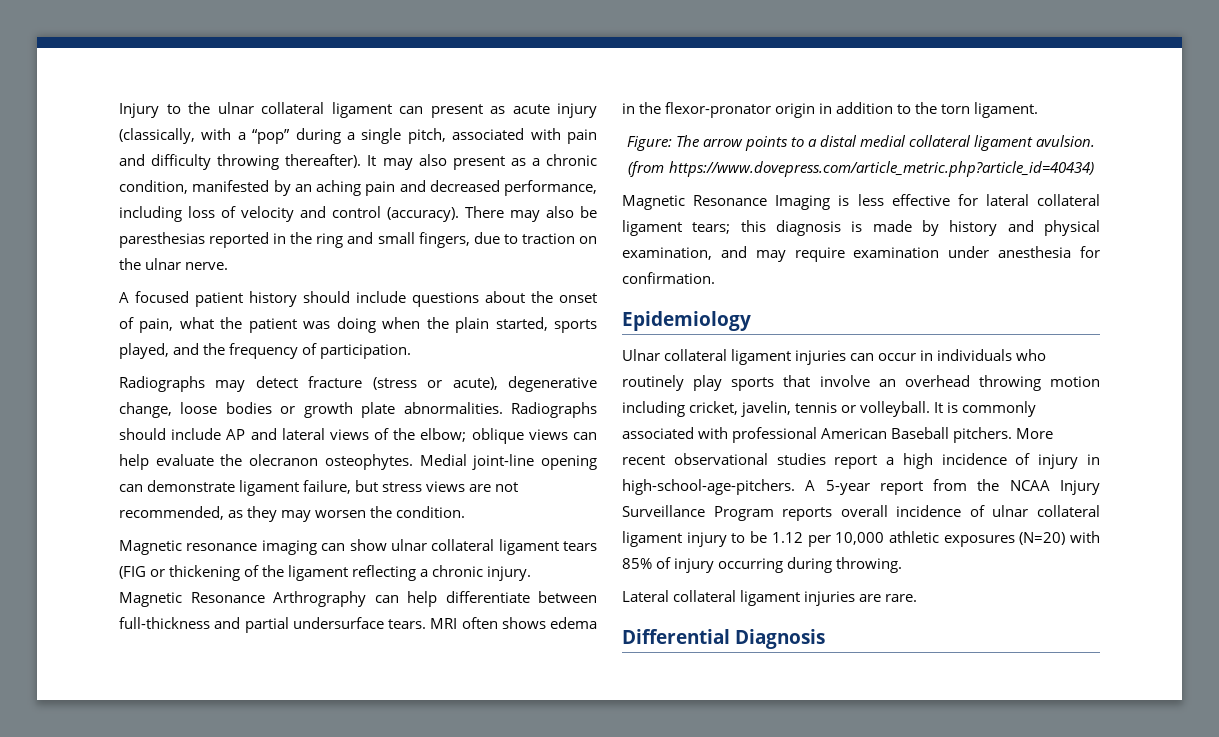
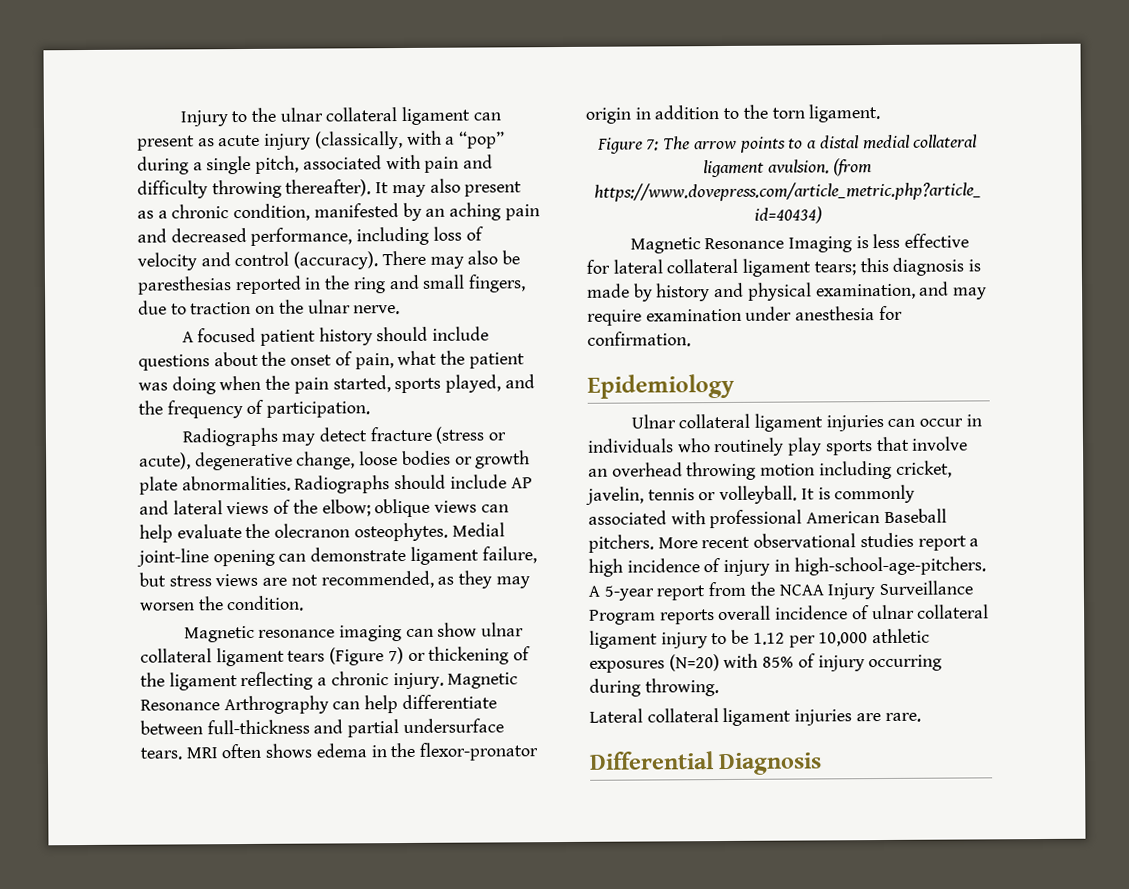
- A focused patient history should include questions about the onset of pain, what the patient was doing when the plain started, sports played, and the frequency of participation.
+ A focused patient history should include questions about the onset of pain, what the patient was doing when the pain started, sports played, and the frequency of participation.
- Magnetic resonance imaging can show ulnar collateral ligament tears (FIG or thickening of the ligament reflecting a chronic injury.
+ Magnetic resonance imaging can show ulnar collateral ligament tears (Figure 7) or thickening of the ligament reflecting a chronic injury.
- Figure: The arrow points to a distal medial collateral ligament avulsion.
+ Figure 7: The arrow points to a distal medial collateral ligament avulsion.

